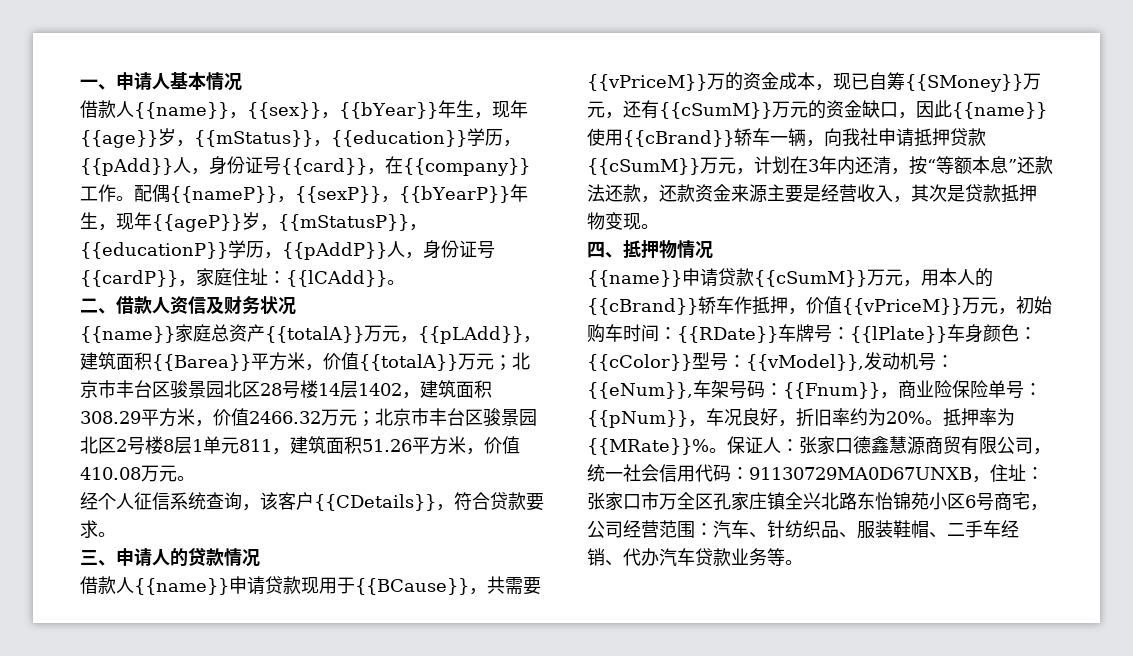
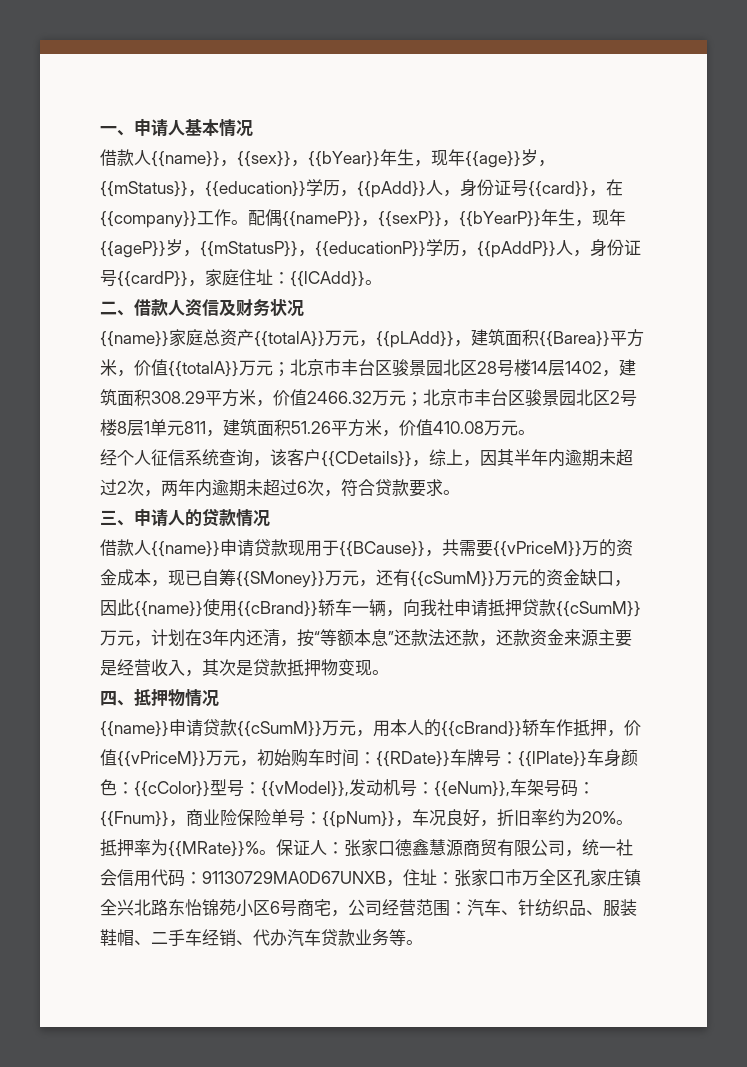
- 经个人征信系统查询，该客户{{CDetails}}，符合贷款要求。
+ 经个人征信系统查询，该客户{{CDetails}}，综上，因其半年内逾期未超过2次，两年内逾期未超过6次，符合贷款要求。

